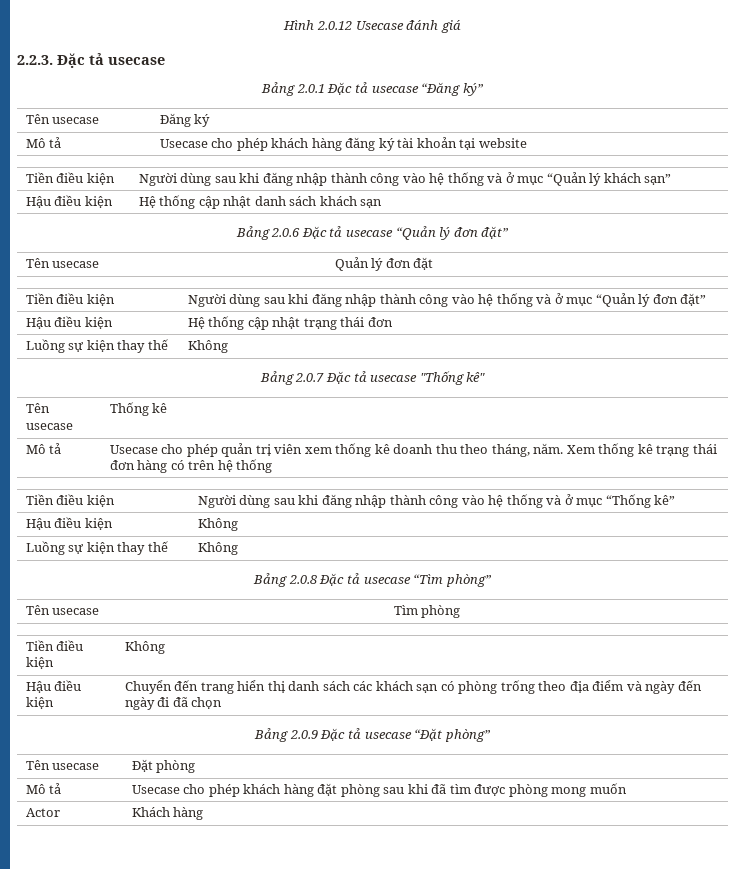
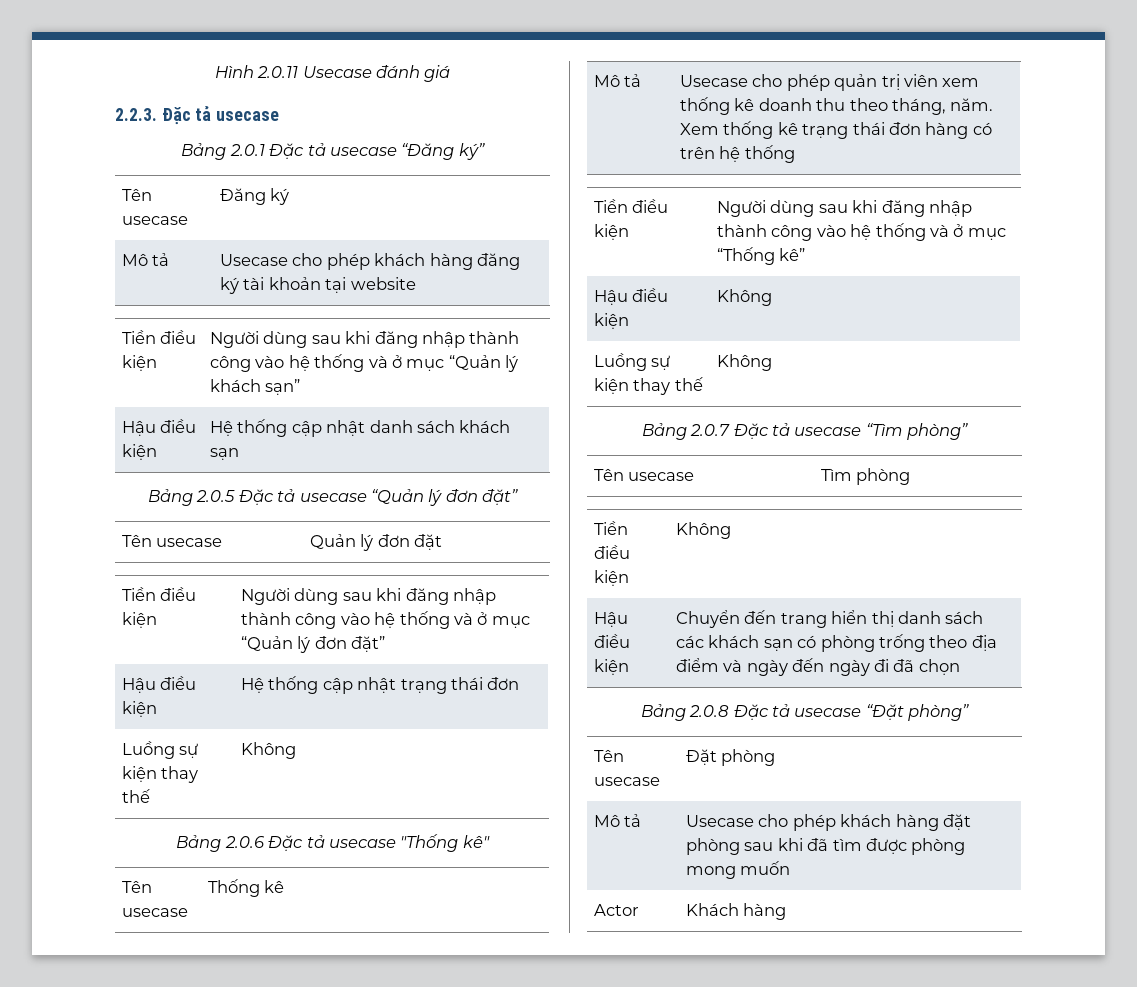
- Hình 2.0.12 Usecase đánh giá
+ Hình 2.0.11 Usecase đánh giá
- Bảng 2.0.6 Đặc tả usecase “Quản lý đơn đặt”
+ Bảng 2.0.5 Đặc tả usecase “Quản lý đơn đặt”
- Bảng 2.0.7 Đặc tả usecase "Thống kê"
+ Bảng 2.0.6 Đặc tả usecase "Thống kê"
- Bảng 2.0.8 Đặc tả usecase “Tìm phòng”
+ Bảng 2.0.7 Đặc tả usecase “Tìm phòng”
- Bảng 2.0.9 Đặc tả usecase “Đặt phòng”
+ Bảng 2.0.8 Đặc tả usecase “Đặt phòng”

